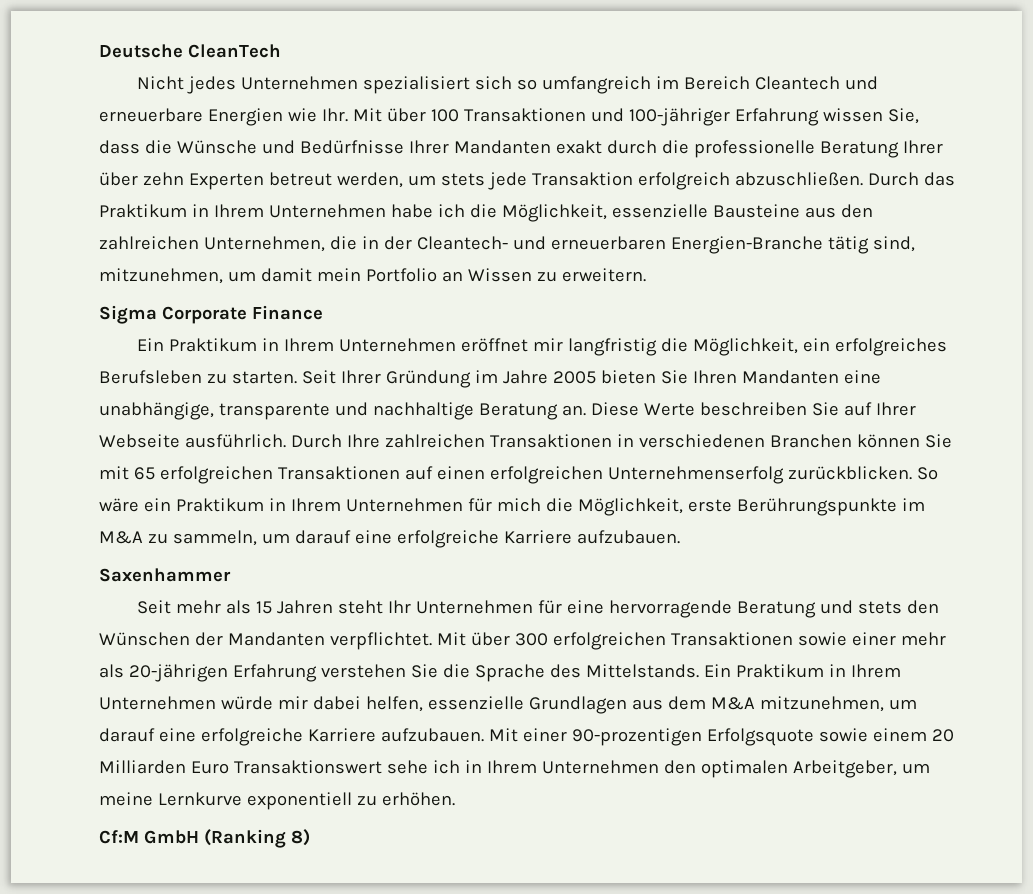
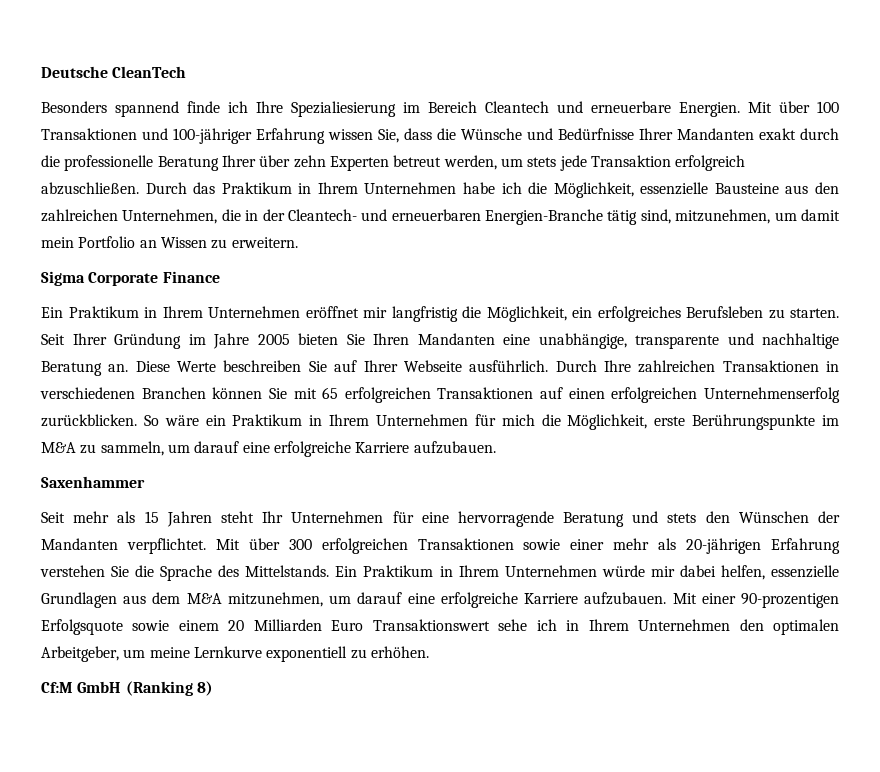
- Nicht jedes Unternehmen spezialisiert sich so umfangreich im Bereich Cleantech und erneuerbare Energien wie Ihr. Mit über 100 Transaktionen und 100-jähriger Erfahrung wissen Sie, dass die Wünsche und Bedürfnisse Ihrer Mandanten exakt durch die professionelle Beratung Ihrer über zehn Experten betreut werden, um stets jede Transaktion erfolgreich abzuschließen.
+ Besonders spannend finde ich Ihre Spezialiesierung im Bereich Cleantech und erneuerbare Energien. Mit über 100 Transaktionen und 100-jähriger Erfahrung wissen Sie, dass die Wünsche und Bedürfnisse Ihrer Mandanten exakt durch die professionelle Beratung Ihrer über zehn Experten betreut werden, um stets jede Transaktion erfolgreich abzuschließen.

